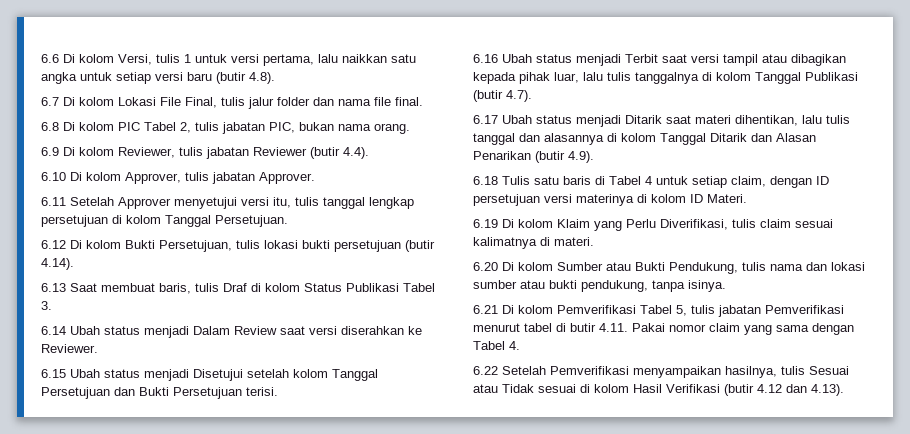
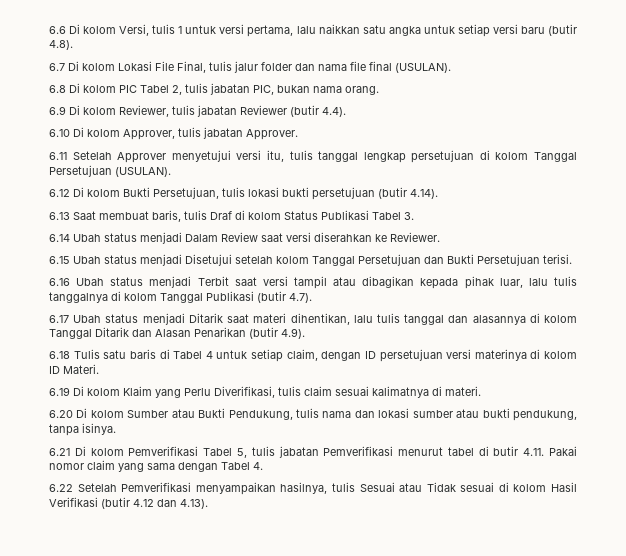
- 6.7 Di kolom Lokasi File Final, tulis jalur folder dan nama file final.
+ 6.7 Di kolom Lokasi File Final, tulis jalur folder dan nama file final (USULAN).
- 6.11 Setelah Approver menyetujui versi itu, tulis tanggal lengkap persetujuan di kolom Tanggal Persetujuan.
+ 6.11 Setelah Approver menyetujui versi itu, tulis tanggal lengkap persetujuan di kolom Tanggal Persetujuan (USULAN).

